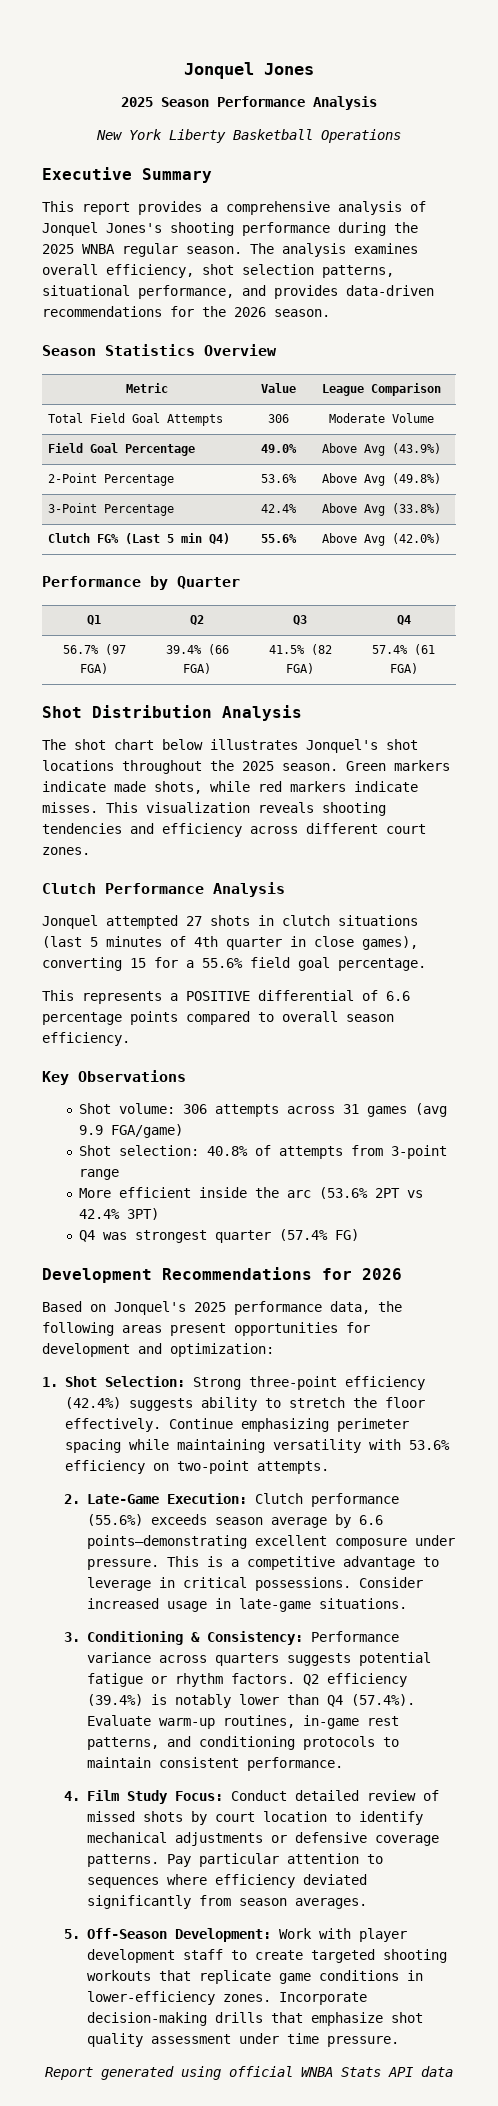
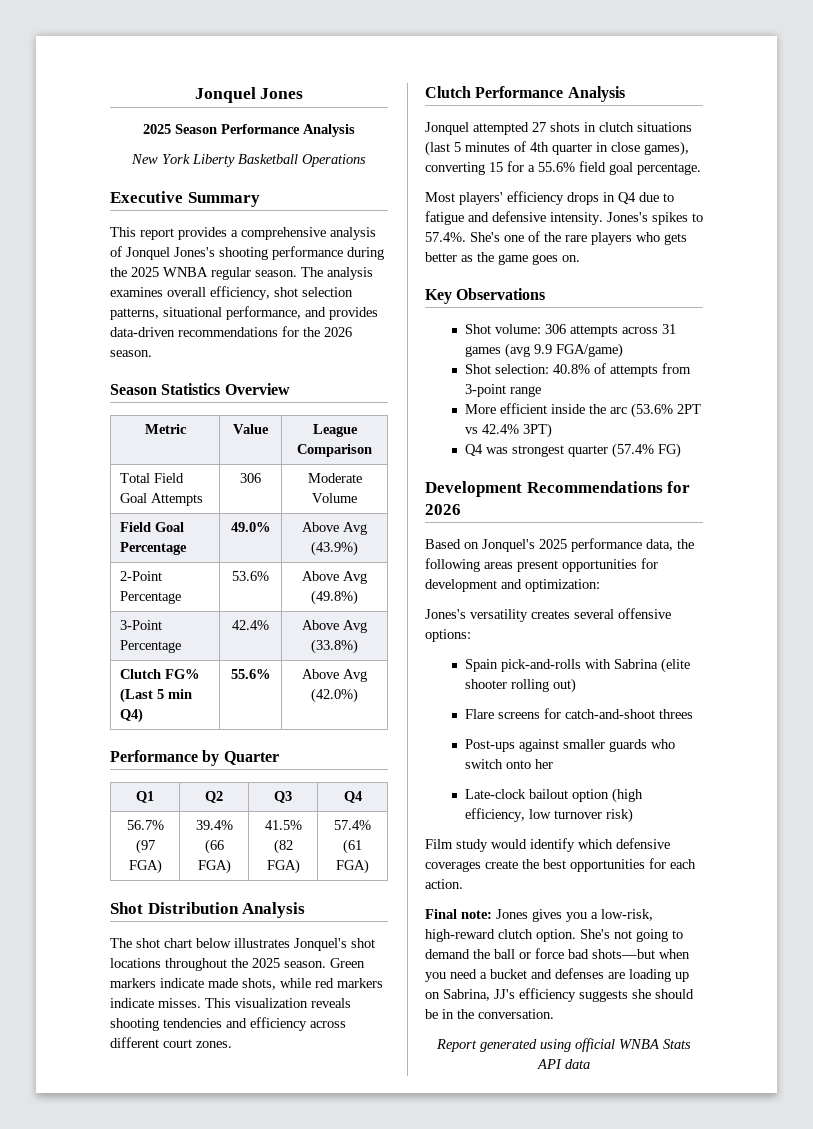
- This represents a POSITIVE differential of 6.6 percentage points compared to overall season efficiency.
+ Most players' efficiency drops in Q4 due to fatigue and defensive intensity. Jones's spikes to 57.4%. She's one of the rare players who gets better as the game goes on.
- 1. Shot Selection: Strong three-point efficiency (42.4%) suggests ability to stretch the floor effectively. Continue emphasizing perimeter spacing while maintaining versatility with 53.6% efficiency on two-point attempts.
- 2. Late-Game Execution: Clutch performance (55.6%) exceeds season average by 6.6 points—demonstrating excellent composure under pressure. This is a competitive advantage to leverage in critical possessions. Consider increased usage in late-game situations.
- 3. Conditioning & Consistency: Performance variance across quarters suggests potential fatigue or rhythm factors. Q2 efficiency (39.4%) is notably lower than Q4 (57.4%). Evaluate warm-up routines, in-game rest patterns, and conditioning protocols to maintain consistent performance.
- 4. Film Study Focus: Conduct detailed review of missed shots by court location to identify mechanical adjustments or defensive coverage patterns. Pay particular attention to sequences where efficiency deviated significantly from season averages.
- 5. Off-Season Development: Work with player development staff to create targeted shooting workouts that replicate game conditions in lower-efficiency zones. Incorporate decision-making drills that emphasize shot quality assessment under time pressure.
+ Jones's versatility creates several offensive options:
+ Spain pick-and-rolls with Sabrina (elite shooter rolling out)
+ Flare screens for catch-and-shoot threes
+ Post-ups against smaller guards who switch onto her
+ Late-clock bailout option (high efficiency, low turnover risk)
+ Film study would identify which defensive coverages create the best opportunities for each action.
+ Final note: Jones gives you a low-risk, high-reward clutch option. She's not going to demand the ball or force bad shots—but when you need a bucket and defenses are loading up on Sabrina, JJ's efficiency suggests she should be in the conversation.

